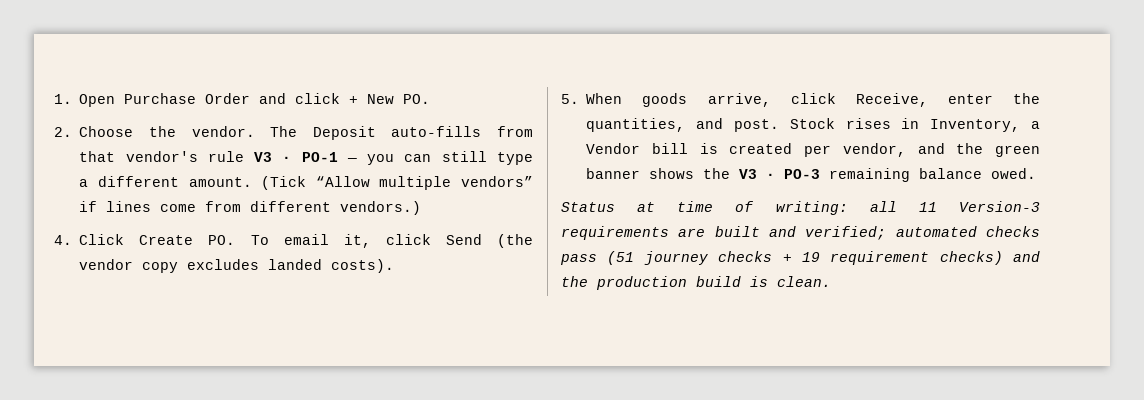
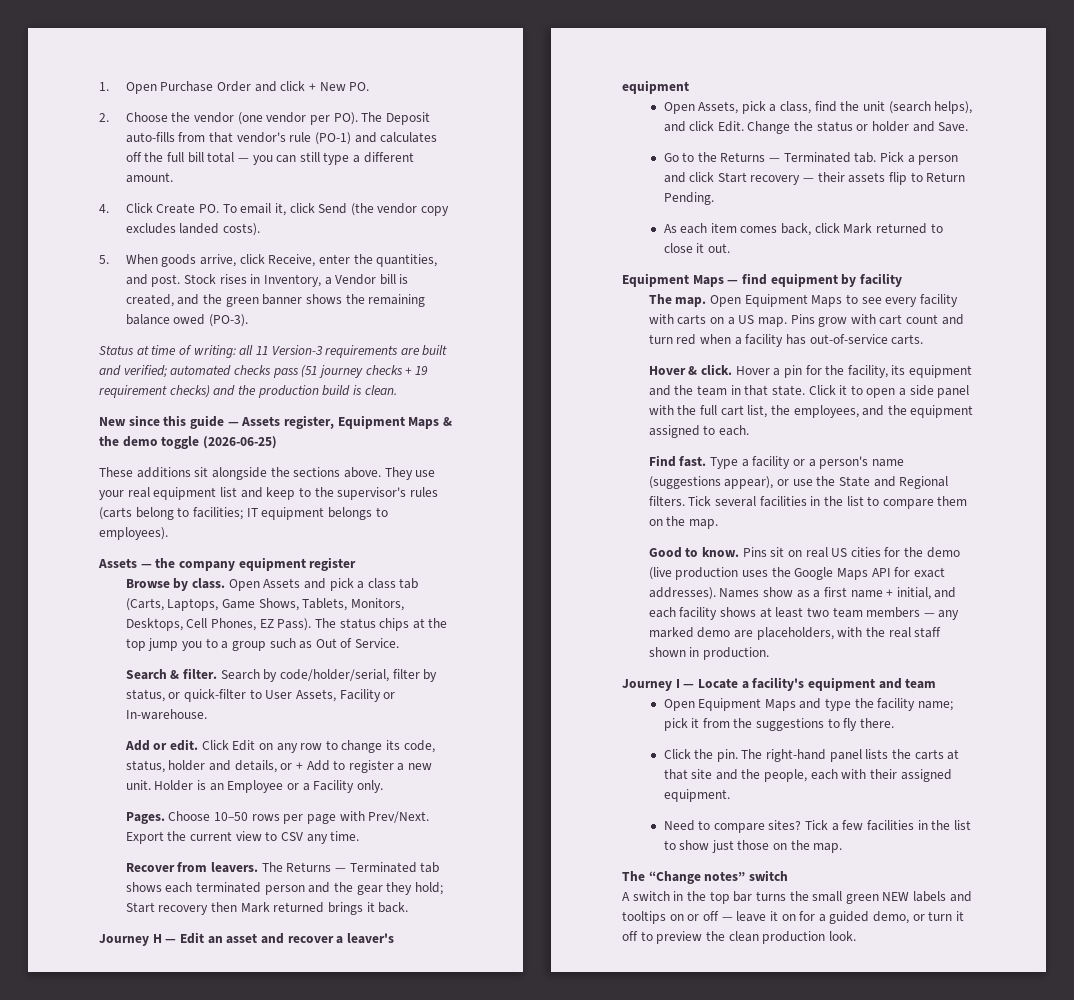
- 2. Choose the vendor. The Deposit auto-fills from that vendor's rule V3 · PO-1 — you can still type a different amount. (Tick “Allow multiple vendors” if lines come from different vendors.)
+ 2. Choose the vendor (one vendor per PO). The Deposit auto-fills from that vendor's rule (PO-1) and calculates off the full bill total — you can still type a different amount.
- Stock rises in Inventory, a Vendor bill is created per vendor, and the green banner shows the V3 · PO-3 remaining balance owed.
+ Stock rises in Inventory, a Vendor bill is created, and the green banner shows the remaining balance owed (PO-3).
+ New since this guide — Assets register, Equipment Maps & the demo toggle (2026-06-25)
+ These additions sit alongside the sections above. They use your real equipment list and keep to the supervisor's rules (carts belong to facilities; IT equipment belongs to employees).
+ Assets — the company equipment register
+ Browse by class. Open Assets and pick a class tab (Carts, Laptops, Game Shows, Tablets, Monitors, Desktops, Cell Phones, EZ Pass). The status chips at the top jump you to a group such as Out of Service.
+ Search & filter. Search by code/holder/serial, filter by status, or quick-filter to User Assets, Facility or In-warehouse.
+ Add or edit. Click Edit on any row to change its code, status, holder and details, or + Add to register a new unit. Holder is an Employee or a Facility only.
+ Pages. Choose 10–50 rows per page with Prev/Next. Export the current view to CSV any time.
+ Recover from leavers. The Returns — Terminated tab shows each terminated person and the gear they hold; Start recovery then Mark returned brings it back.
+ Journey H — Edit an asset and recover a leaver's equipment
+ Open Assets, pick a class, find the unit (search helps), and click Edit. Change the status or holder and Save.
+ Go to the Returns — Terminated tab. Pick a person and click Start recovery — their assets flip to Return Pending.
+ As each item comes back, click Mark returned to close it out.
+ Equipment Maps — find equipment by facility
+ The map. Open Equipment Maps to see every facility with carts on a US map. Pins grow with cart count and turn red when a facility has out-of-service carts.
+ Hover & click. Hover a pin for the facility, its equipment and the team in that state. Click it to open a side panel with the full cart list, the employees, and the equipment assigned to each.
+ Find fast. Type a facility or a person's name (suggestions appear), or use the State and Regional filters. Tick several facilities in the list to compare them on the map.
+ Good to know. Pins sit on real US cities for the demo (live production uses the Google Maps API for exact addresses). Names show as a first name + initial, and each facility shows at least two team members — any marked demo are placeholders, with the real staff shown in production.
+ Journey I — Locate a facility's equipment and team
+ Open Equipment Maps and type the facility name; pick it from the suggestions to fly there.
+ Click the pin. The right-hand panel lists the carts at that site and the people, each with their assigned equipment.
+ Need to compare sites? Tick a few facilities in the list to show just those on the map.
+ The “Change notes” switch
+ A switch in the top bar turns the small green NEW labels and tooltips on or off — leave it on for a guided demo, or turn it off to preview the clean production look.

